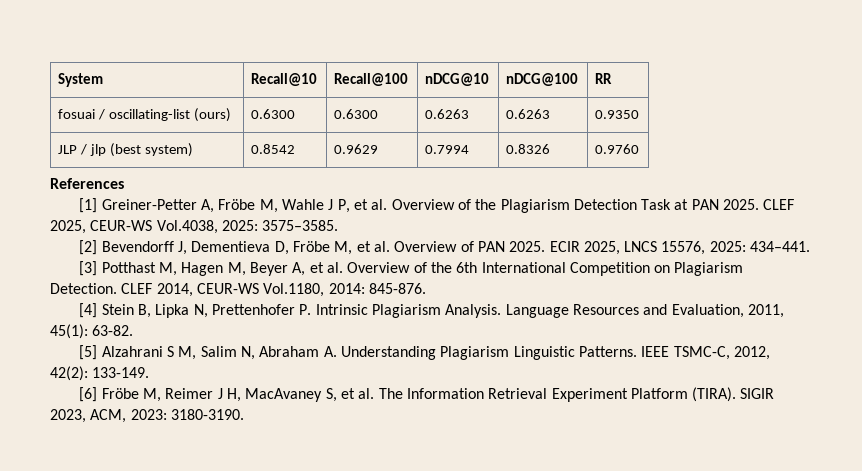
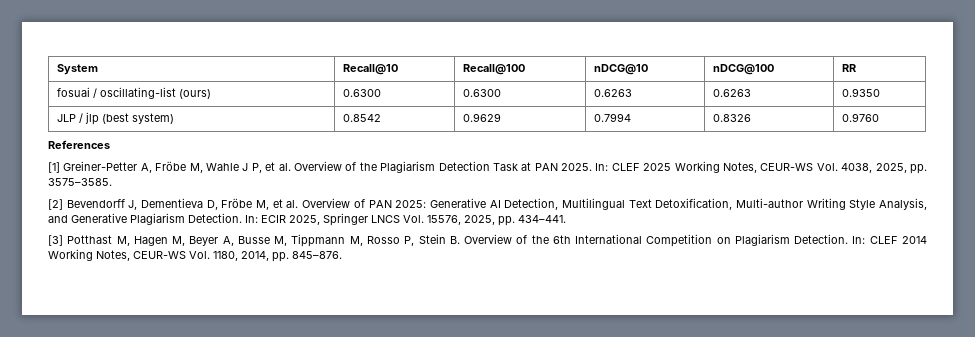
- CLEF 2025, CEUR-WS Vol.4038, 2025: 3575–3585.
+ In: CLEF 2025 Working Notes, CEUR-WS Vol. 4038, 2025, pp. 3575–3585.
- [2] Bevendorff J, Dementieva D, Fröbe M, et al. Overview of PAN 2025. ECIR 2025, LNCS 15576, 2025: 434–441.
+ [2] Bevendorff J, Dementieva D, Fröbe M, et al. Overview of PAN 2025: Generative AI Detection, Multilingual Text Detoxification, Multi-author Writing Style Analysis, and Generative Plagiarism Detection. In: ECIR 2025, Springer LNCS Vol. 15576, 2025, pp. 434–441.
- [3] Potthast M, Hagen M, Beyer A, et al. Overview of the 6th International Competition on Plagiarism Detection.
+ [3] Potthast M, Hagen M, Beyer A, Busse M, Tippmann M, Rosso P, Stein B. Overview of the 6th International Competition on Plagiarism Detection.
- CLEF 2014, CEUR-WS Vol.1180, 2014: 845-876.
- [4] Stein B, Lipka N, Prettenhofer P. Intrinsic Plagiarism Analysis. Language Resources and Evaluation, 2011, 45(1): 63-82.
- [5] Alzahrani S M, Salim N, Abraham A. Understanding Plagiarism Linguistic Patterns. IEEE TSMC-C, 2012, 42(2): 133-149.
- [6] Fröbe M, Reimer J H, MacAvaney S, et al. The Information Retrieval Experiment Platform (TIRA). SIGIR 2023, ACM, 2023: 3180-3190.
+ In: CLEF 2014 Working Notes, CEUR-WS Vol. 1180, 2014, pp. 845–876.

